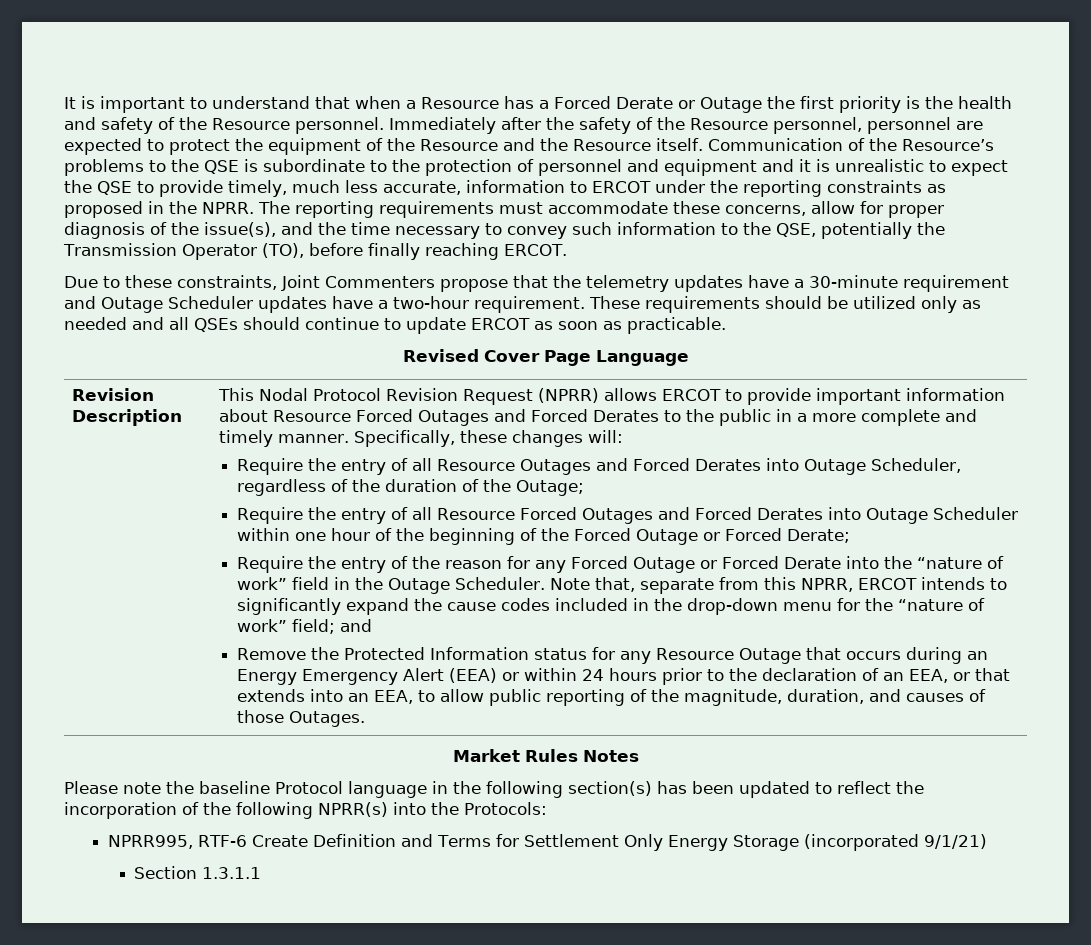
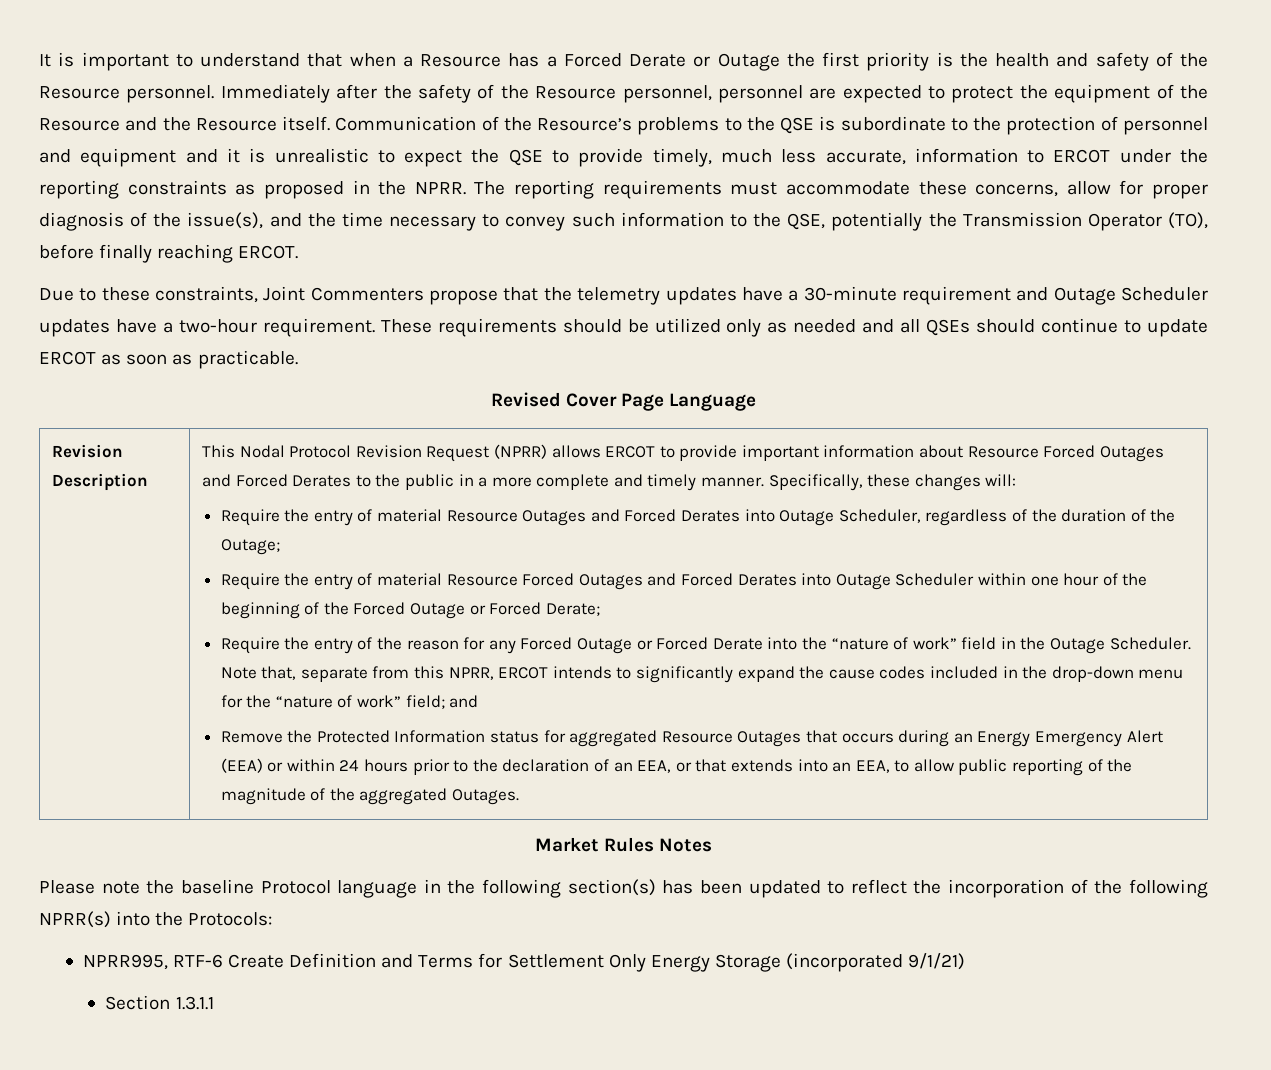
- Require the entry of all Resource Outages and Forced Derates into Outage Scheduler, regardless of the duration of the Outage;
+ Require the entry of material Resource Outages and Forced Derates into Outage Scheduler, regardless of the duration of the Outage;
- Require the entry of all Resource Forced Outages and Forced Derates into Outage Scheduler within one hour of the beginning of the Forced Outage or Forced Derate;
+ Require the entry of material Resource Forced Outages and Forced Derates into Outage Scheduler within one hour of the beginning of the Forced Outage or Forced Derate;
- Remove the Protected Information status for any Resource Outage that occurs during an Energy Emergency Alert (EEA) or within 24 hours prior to the declaration of an EEA, or that extends into an EEA, to allow public reporting of the magnitude, duration, and causes of those Outages.
+ Remove the Protected Information status for aggregated Resource Outages that occurs during an Energy Emergency Alert (EEA) or within 24 hours prior to the declaration of an EEA, or that extends into an EEA, to allow public reporting of the magnitude of the aggregated Outages.

